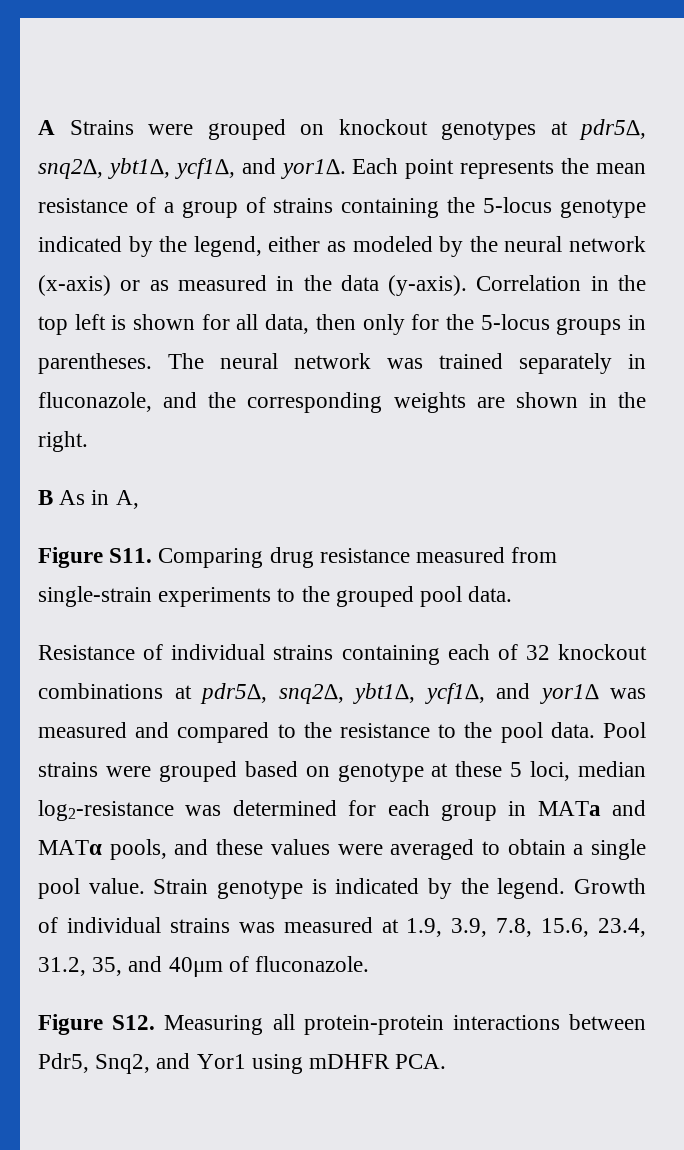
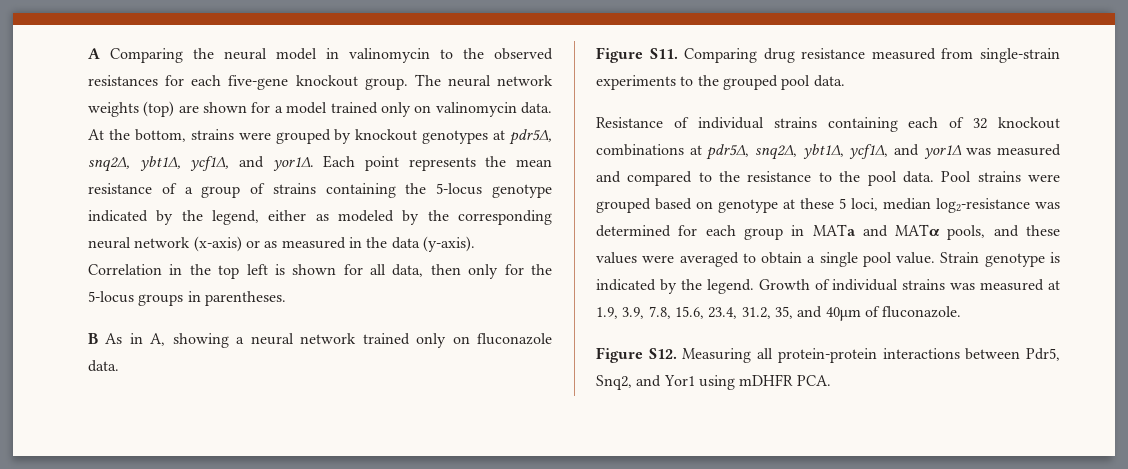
- A Strains were grouped on knockout genotypes at pdr5∆, snq2∆, ybt1∆, ycf1∆, and yor1∆.
+ A Comparing the neural model in valinomycin to the observed resistances for each five-gene knockout group. The neural network weights (top) are shown for a model trained only on valinomycin data. At the bottom, strains were grouped by knockout genotypes at pdr5∆, snq2∆, ybt1∆, ycf1∆, and yor1∆.
- Each point represents the mean resistance of a group of strains containing the 5-locus genotype indicated by the legend, either as modeled by the neural network (x-axis) or as measured in the data (y-axis).
+ Each point represents the mean resistance of a group of strains containing the 5-locus genotype indicated by the legend, either as modeled by the corresponding neural network (x-axis) or as measured in the data (y-axis).
- Correlation in the top left is shown for all data, then only for the 5-locus groups in parentheses. The neural network was trained separately in fluconazole, and the corresponding weights are shown in the right.
- B As in A,
+ Correlation in the top left is shown for all data, then only for the 5-locus groups in parentheses.
+ B As in A, showing a neural network trained only on fluconazole data.

